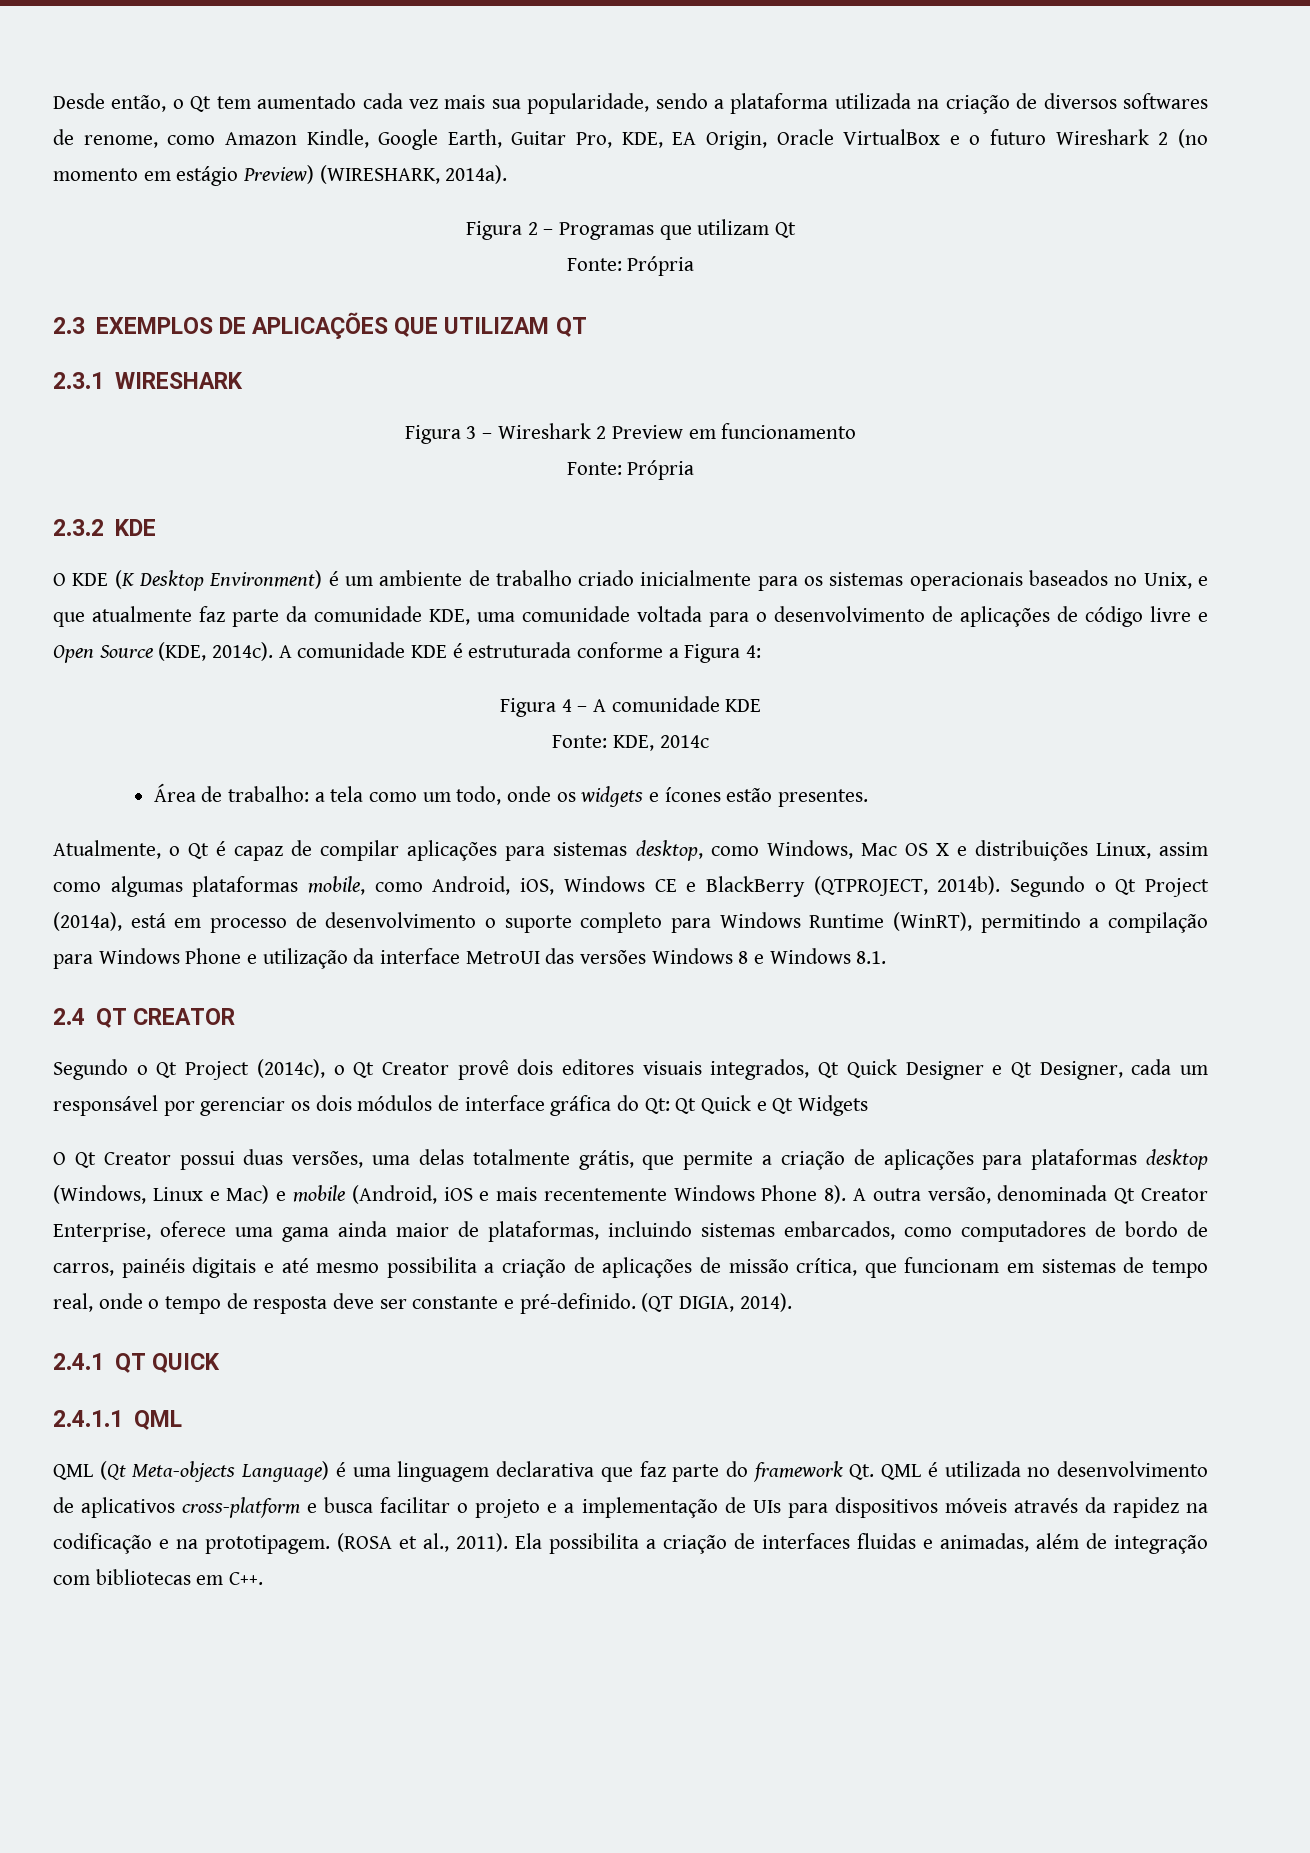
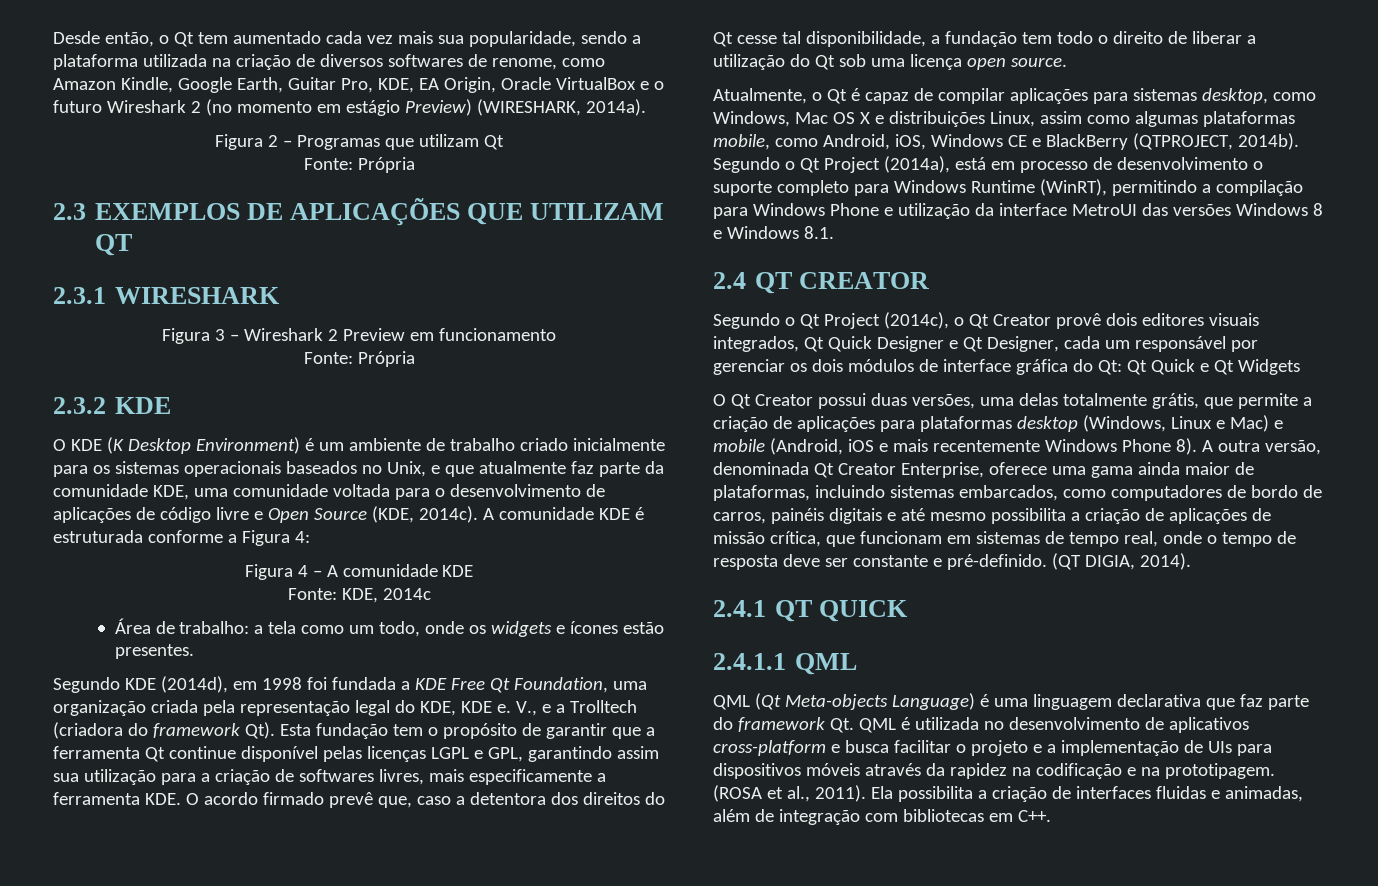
+ Segundo KDE (2014d), em 1998 foi fundada a KDE Free Qt Foundation, uma organização criada pela representação legal do KDE, KDE e. V., e a Trolltech (criadora do framework Qt). Esta fundação tem o propósito de garantir que a ferramenta Qt continue disponível pelas licenças LGPL e GPL, garantindo assim sua utilização para a criação de softwares livres, mais especificamente a ferramenta KDE. O acordo firmado prevê que, caso a detentora dos direitos do Qt cesse tal disponibilidade, a fundação tem todo o direito de liberar a utilização do Qt sob uma licença open source.

